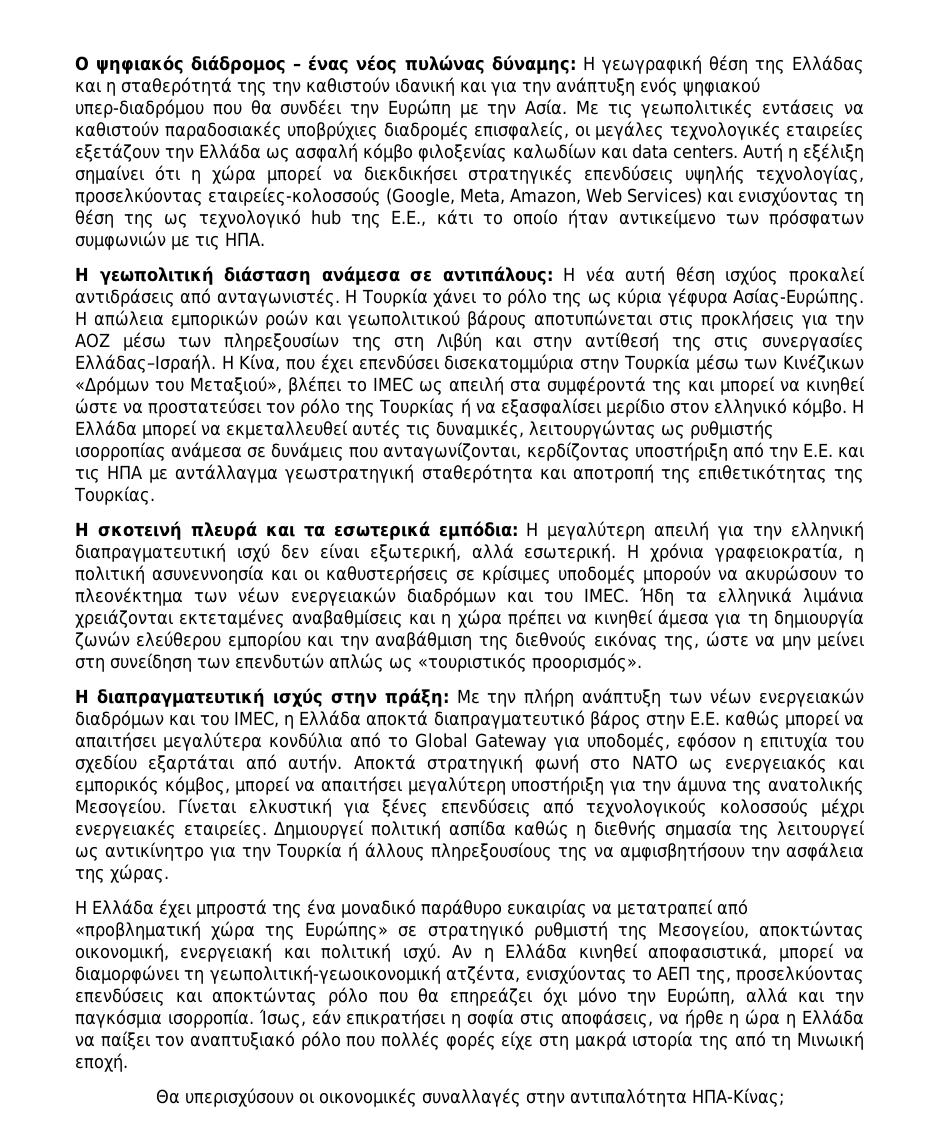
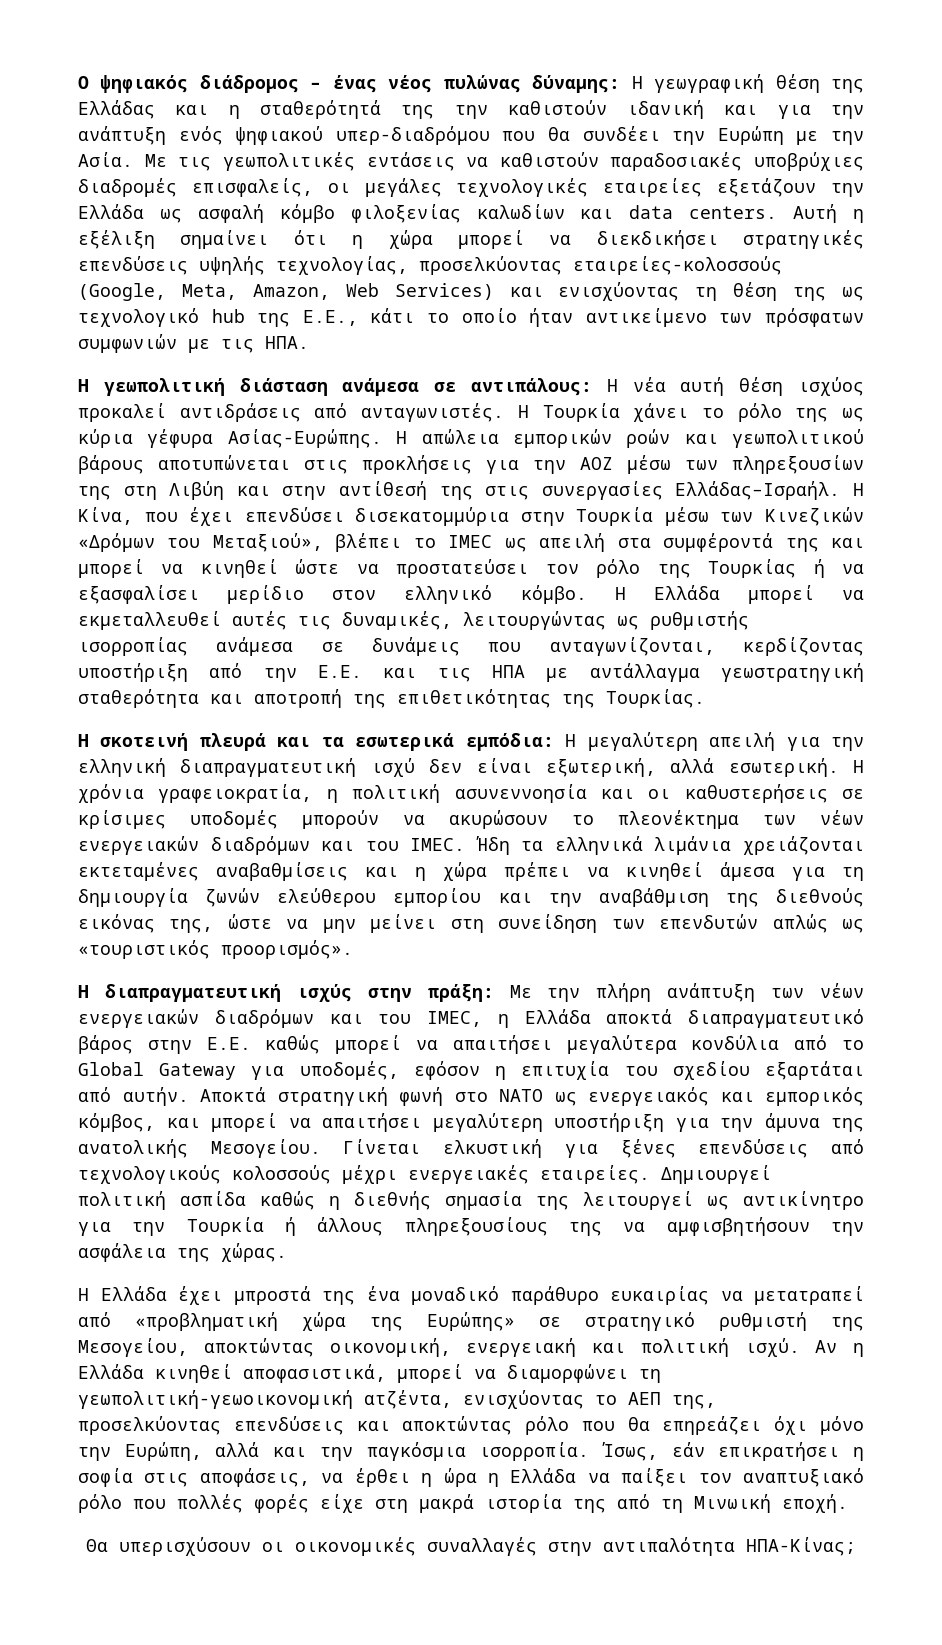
- Η Κίνα, που έχει επενδύσει δισεκατομμύρια στην Τουρκία μέσω των Κινέζικων «Δρόμων του Μεταξιού», βλέπει το IMEC ως απειλή στα συμφέροντά της και μπορεί να κινηθεί ώστε να προστατεύσει τον ρόλο της Τουρκίας ή να εξασφαλίσει μερίδιο στον ελληνικό κόμβο.
+ Η Κίνα, που έχει επενδύσει δισεκατομμύρια στην Τουρκία μέσω των Κινεζικών «Δρόμων του Μεταξιού», βλέπει το IMEC ως απειλή στα συμφέροντά της και μπορεί να κινηθεί ώστε να προστατεύσει τον ρόλο της Τουρκίας ή να εξασφαλίσει μερίδιο στον ελληνικό κόμβο.
- Αποκτά στρατηγική φωνή στο ΝΑΤΟ ως ενεργειακός και εμπορικός κόμβος, μπορεί να απαιτήσει μεγαλύτερη υποστήριξη για την άμυνα της ανατολικής Μεσογείου.
+ Αποκτά στρατηγική φωνή στο ΝΑΤΟ ως ενεργειακός και εμπορικός κόμβος, και μπορεί να απαιτήσει μεγαλύτερη υποστήριξη για την άμυνα της ανατολικής Μεσογείου.
- Ίσως, εάν επικρατήσει η σοφία στις αποφάσεις, να ήρθε η ώρα η Ελλάδα να παίξει τον αναπτυξιακό ρόλο που πολλές φορές είχε στη μακρά ιστορία της από τη Μινωική εποχή.
+ Ίσως, εάν επικρατήσει η σοφία στις αποφάσεις, να έρθει η ώρα η Ελλάδα να παίξει τον αναπτυξιακό ρόλο που πολλές φορές είχε στη μακρά ιστορία της από τη Μινωική εποχή.

